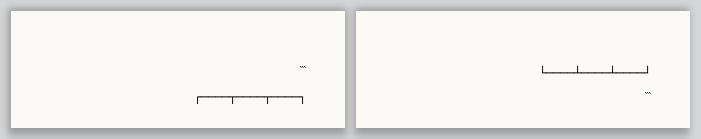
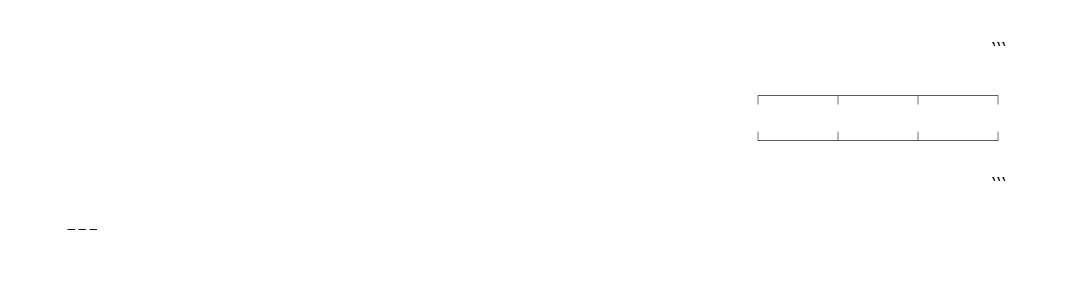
+ ---

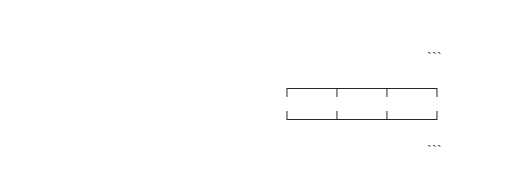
- ---

